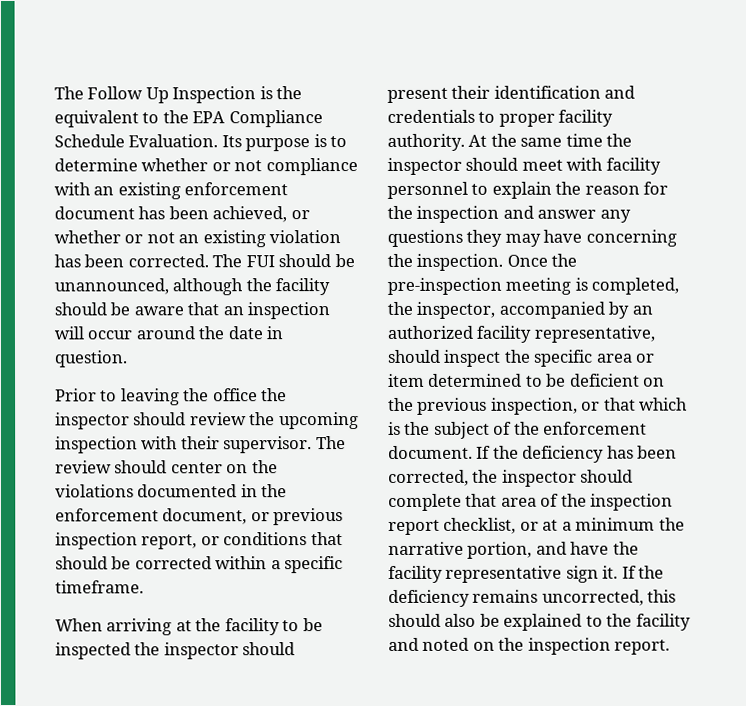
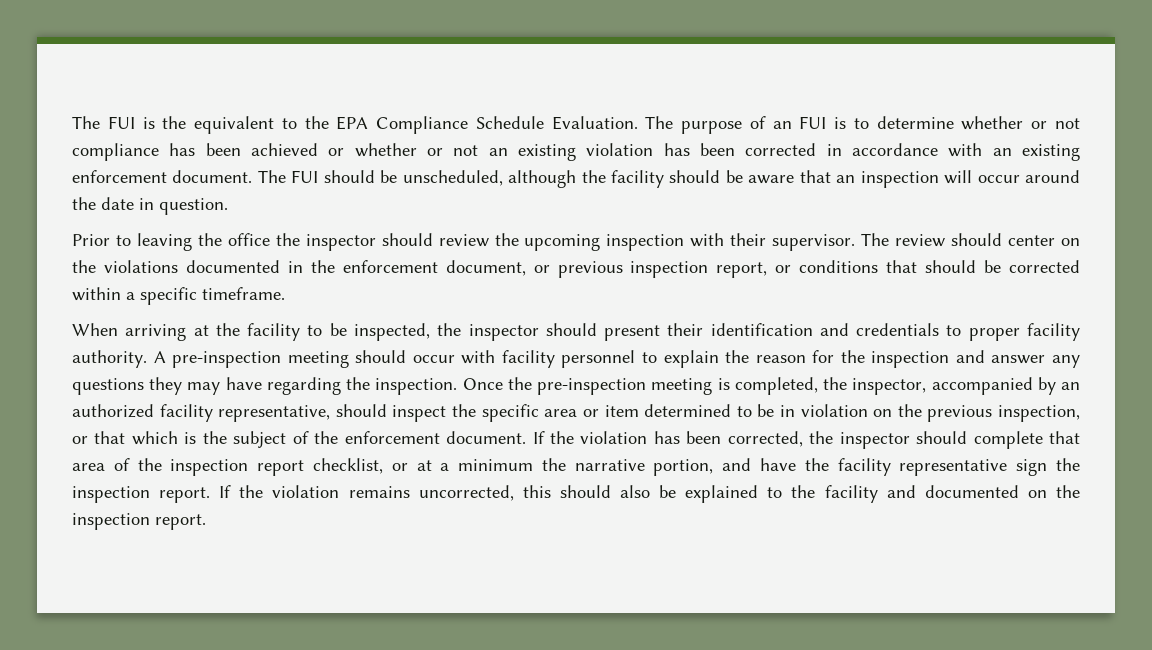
- The Follow Up Inspection is the equivalent to the EPA Compliance Schedule Evaluation.
+ The FUI is the equivalent to the EPA Compliance Schedule Evaluation.
- Its purpose is to determine whether or not compliance with an existing enforcement document has been achieved, or whether or not an existing violation has been corrected.
+ The purpose of an FUI is to determine whether or not compliance has been achieved or whether or not an existing violation has been corrected in accordance with an existing enforcement document.
- The FUI should be unannounced, although the facility should be aware that an inspection will occur around the date in question.
+ The FUI should be unscheduled, although the facility should be aware that an inspection will occur around the date in question.
- When arriving at the facility to be inspected the inspector should present their identification and credentials to proper facility authority.
+ When arriving at the facility to be inspected, the inspector should present their identification and credentials to proper facility authority.
- At the same time the inspector should meet with facility personnel to explain the reason for the inspection and answer any questions they may have concerning the inspection.
+ A pre-inspection meeting should occur with facility personnel to explain the reason for the inspection and answer any questions they may have regarding the inspection.
- Once the pre-inspection meeting is completed, the inspector, accompanied by an authorized facility representative, should inspect the specific area or item determined to be deficient on the previous inspection, or that which is the subject of the enforcement document.
+ Once the pre-inspection meeting is completed, the inspector, accompanied by an authorized facility representative, should inspect the specific area or item determined to be in violation on the previous inspection, or that which is the subject of the enforcement document.
- If the deficiency has been corrected, the inspector should complete that area of the inspection report checklist, or at a minimum the narrative portion, and have the facility representative sign it. If the deficiency remains uncorrected, this should also be explained to the facility and noted on the inspection report.
+ If the violation has been corrected, the inspector should complete that area of the inspection report checklist, or at a minimum the narrative portion, and have the facility representative sign the inspection report. If the violation remains uncorrected, this should also be explained to the facility and documented on the inspection report.

